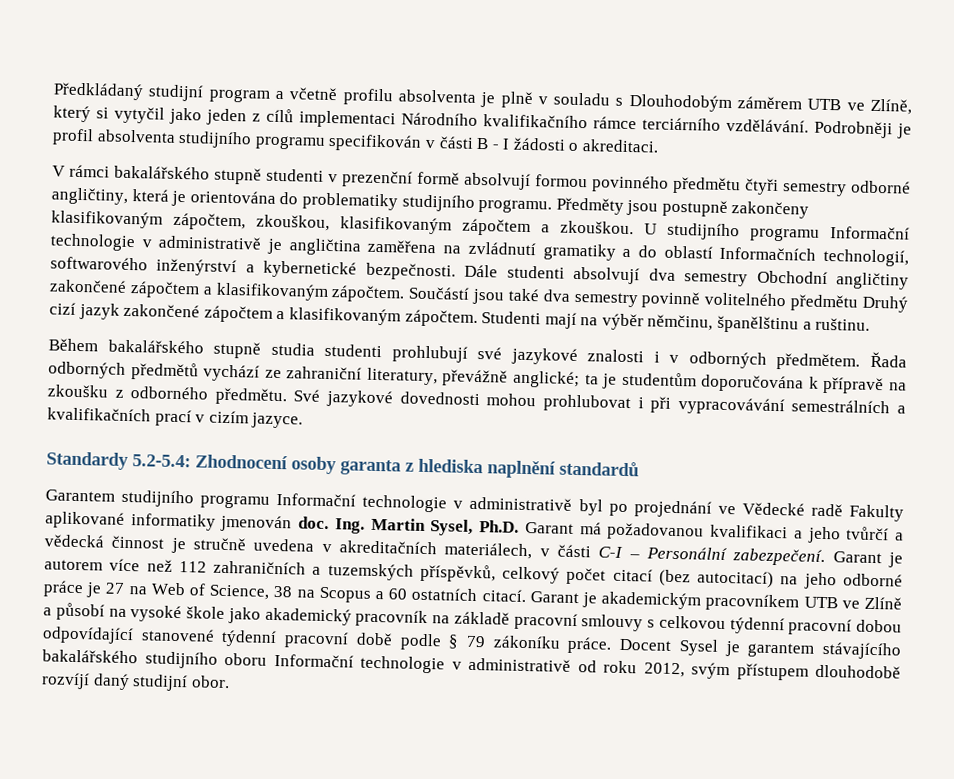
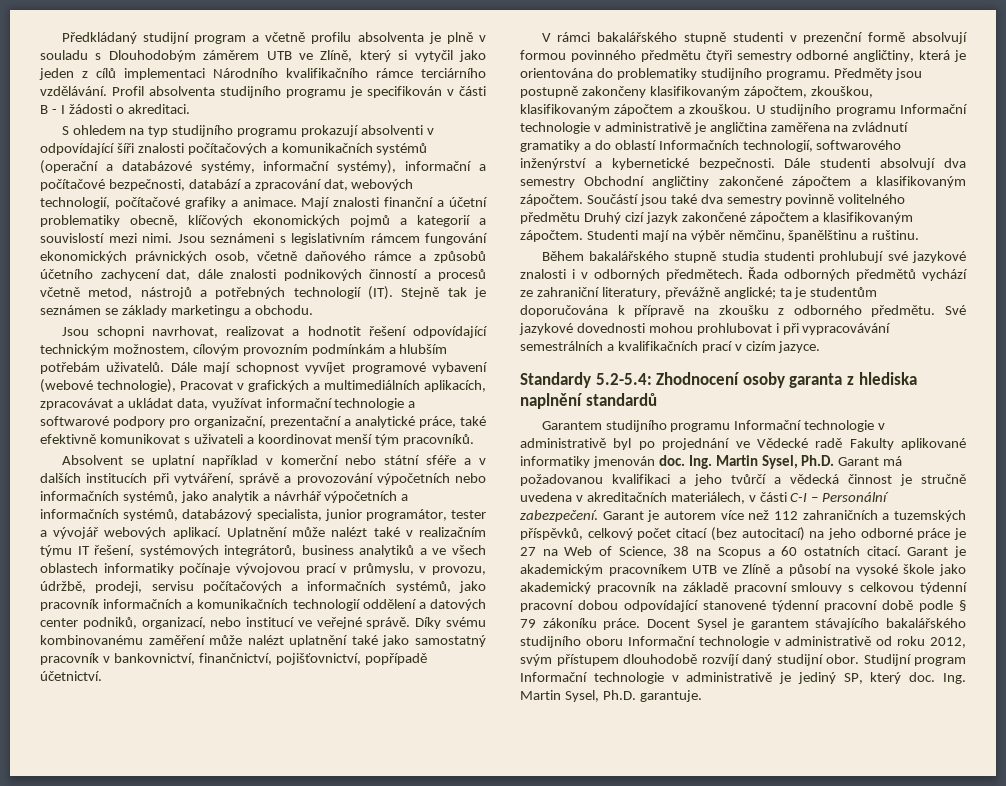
- Podrobněji je profil absolventa studijního programu specifikován v části B - I žádosti o akreditaci.
+ Profil absolventa studijního programu je specifikován v části B - I žádosti o akreditaci.
+ S ohledem na typ studijního programu prokazují absolventi v odpovídající šíři znalosti počítačových a komunikačních systémů (operační a databázové systémy, informační systémy), informační a počítačové bezpečnosti, databází a zpracování dat, webových technologií, počítačové grafiky a animace. Mají znalosti finanční a účetní problematiky obecně, klíčových ekonomických pojmů a kategorií a souvislostí mezi nimi. Jsou seznámeni s legislativním rámcem fungování ekonomických právnických osob, včetně daňového rámce a způsobů účetního zachycení dat, dále znalosti podnikových činností a procesů včetně metod, nástrojů a potřebných technologií (IT). Stejně tak je seznámen se základy marketingu a obchodu.
+ Jsou schopni navrhovat, realizovat a hodnotit řešení odpovídající technickým možnostem, cílovým provozním podmínkám a hlubším potřebám uživatelů. Dále mají schopnost vyvíjet programové vybavení (webové technologie), Pracovat v grafických a multimediálních aplikacích, zpracovávat a ukládat data, využívat informační technologie a softwarové podpory pro organizační, prezentační a analytické práce, také efektivně komunikovat s uživateli a koordinovat menší tým pracovníků.
+ Absolvent se uplatní například v komerční nebo státní sféře a v dalších institucích při vytváření, správě a provozování výpočetních nebo informačních systémů, jako analytik a návrhář výpočetních a informačních systémů, databázový specialista, junior programátor, tester a vývojář webových aplikací. Uplatnění může nalézt také v realizačním týmu IT řešení, systémových integrátorů, business analytiků a ve všech oblastech informatiky počínaje vývojovou prací v průmyslu, v provozu, údržbě, prodeji, servisu počítačových a informačních systémů, jako pracovník informačních a komunikačních technologií oddělení a datových center podniků, organizací, nebo institucí ve veřejné správě. Díky svému kombinovanému zaměření může nalézt uplatnění také jako samostatný pracovník v bankovnictví, finančnictví, pojišťovnictví, popřípadě účetnictví.
- Během bakalářského stupně studia studenti prohlubují své jazykové znalosti i v odborných předmětem.
+ Během bakalářského stupně studia studenti prohlubují své jazykové znalosti i v odborných předmětech.
+ Studijní program Informační technologie v administrativě je jediný SP, který doc. Ing. Martin Sysel, Ph.D. garantuje.

